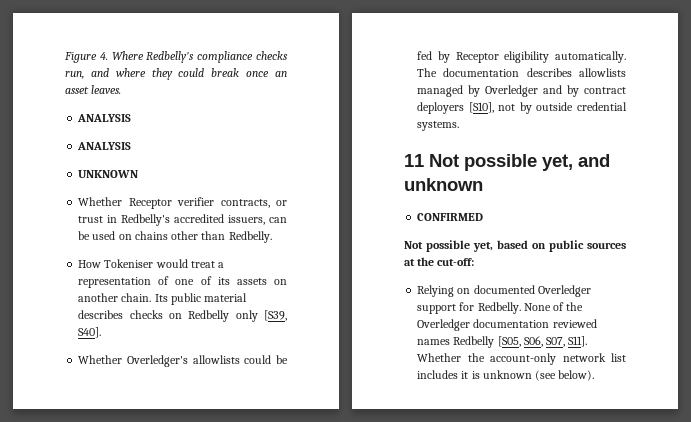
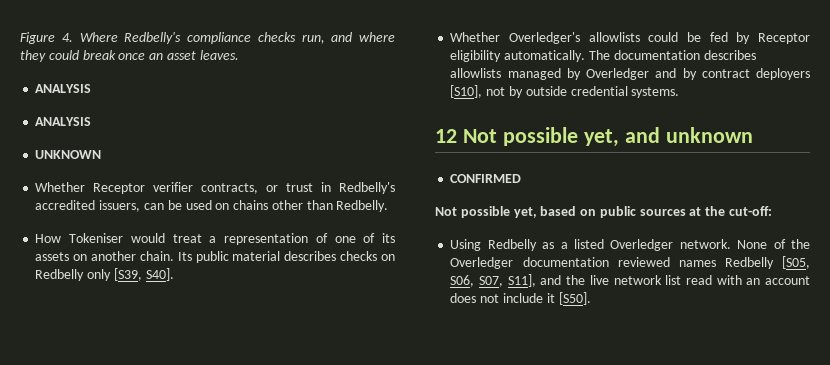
- 11 Not possible yet, and unknown
+ 12 Not possible yet, and unknown
- Relying on documented Overledger support for Redbelly.
+ Using Redbelly as a listed Overledger network.
- None of the Overledger documentation reviewed names Redbelly [S05, S06, S07, S11]. Whether the account-only network list includes it is unknown (see below).
+ None of the Overledger documentation reviewed names Redbelly [S05, S06, S07, S11], and the live network list read with an account does not include it [S50].

